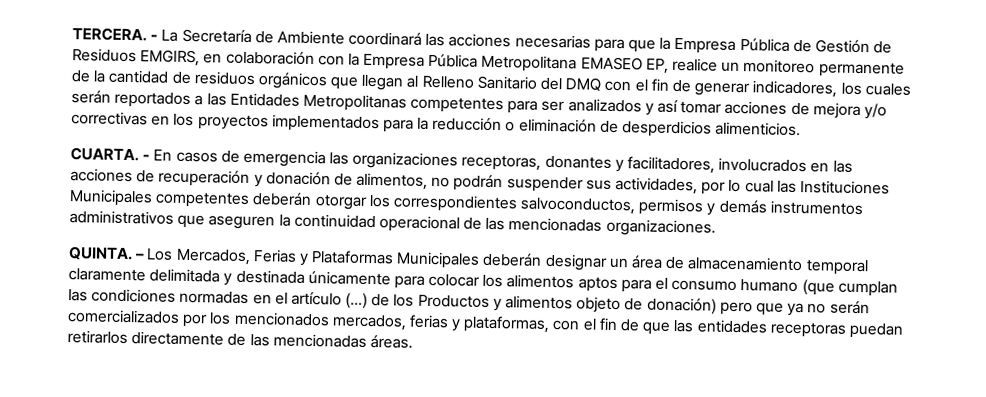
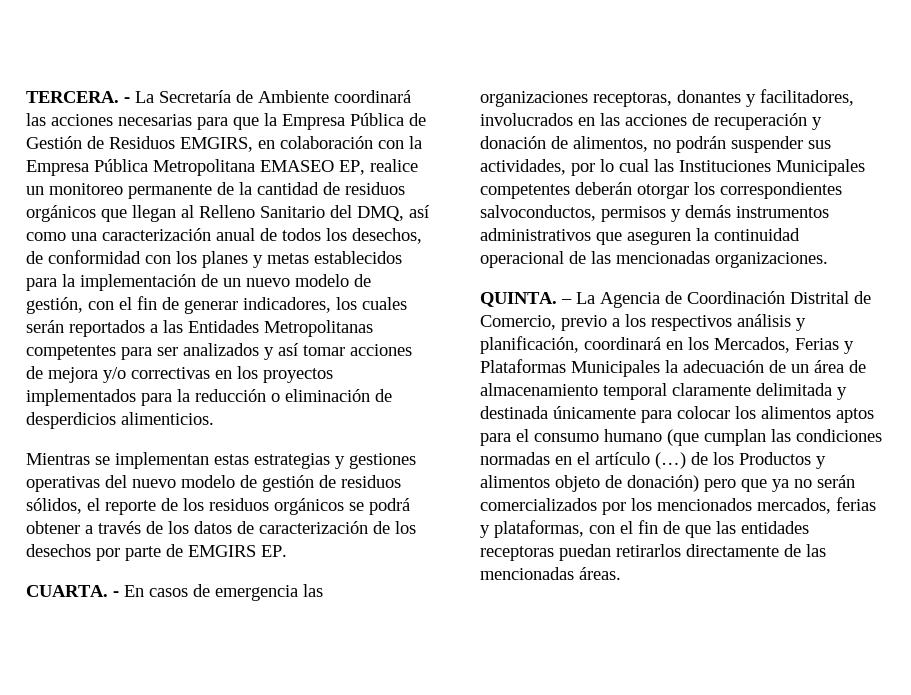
- - La Secretaría de Ambiente coordinará las acciones necesarias para que la Empresa Pública de Gestión de Residuos EMGIRS, en colaboración con la Empresa Pública Metropolitana EMASEO EP, realice un monitoreo permanente de la cantidad de residuos orgánicos que llegan al Relleno Sanitario del DMQ con el fin de generar indicadores, los cuales serán reportados a las Entidades Metropolitanas competentes para ser analizados y así tomar acciones de mejora y/o correctivas en los proyectos implementados para la reducción o eliminación de desperdicios alimenticios.
+ - La Secretaría de Ambiente coordinará las acciones necesarias para que la Empresa Pública de Gestión de Residuos EMGIRS, en colaboración con la Empresa Pública Metropolitana EMASEO EP, realice un monitoreo permanente de la cantidad de residuos orgánicos que llegan al Relleno Sanitario del DMQ, así como una caracterización anual de todos los desechos, de conformidad con los planes y metas establecidos para la implementación de un nuevo modelo de gestión, con el fin de generar indicadores, los cuales serán reportados a las Entidades Metropolitanas competentes para ser analizados y así tomar acciones de mejora y/o correctivas en los proyectos implementados para la reducción o eliminación de desperdicios alimenticios.
+ Mientras se implementan estas estrategias y gestiones operativas del nuevo modelo de gestión de residuos sólidos, el reporte de los residuos orgánicos se podrá obtener a través de los datos de caracterización de los desechos por parte de EMGIRS EP.
- – Los Mercados, Ferias y Plataformas Municipales deberán designar un área de almacenamiento temporal claramente delimitada y destinada únicamente para colocar los alimentos aptos para el consumo humano (que cumplan las condiciones normadas en el artículo (…) de los Productos y alimentos objeto de donación) pero que ya no serán comercializados por los mencionados mercados, ferias y plataformas, con el fin de que las entidades receptoras puedan retirarlos directamente de las mencionadas áreas.
+ – La Agencia de Coordinación Distrital de Comercio, previo a los respectivos análisis y planificación, coordinará en los Mercados, Ferias y Plataformas Municipales la adecuación de un área de almacenamiento temporal claramente delimitada y destinada únicamente para colocar los alimentos aptos para el consumo humano (que cumplan las condiciones normadas en el artículo (…) de los Productos y alimentos objeto de donación) pero que ya no serán comercializados por los mencionados mercados, ferias y plataformas, con el fin de que las entidades receptoras puedan retirarlos directamente de las mencionadas áreas.

